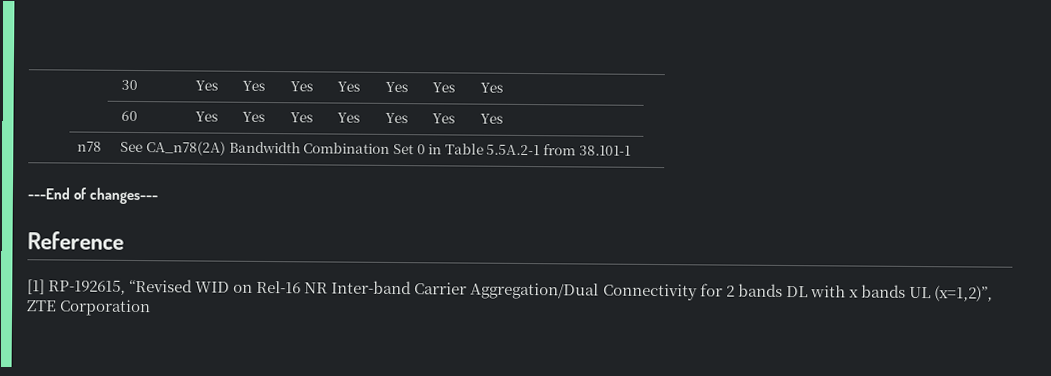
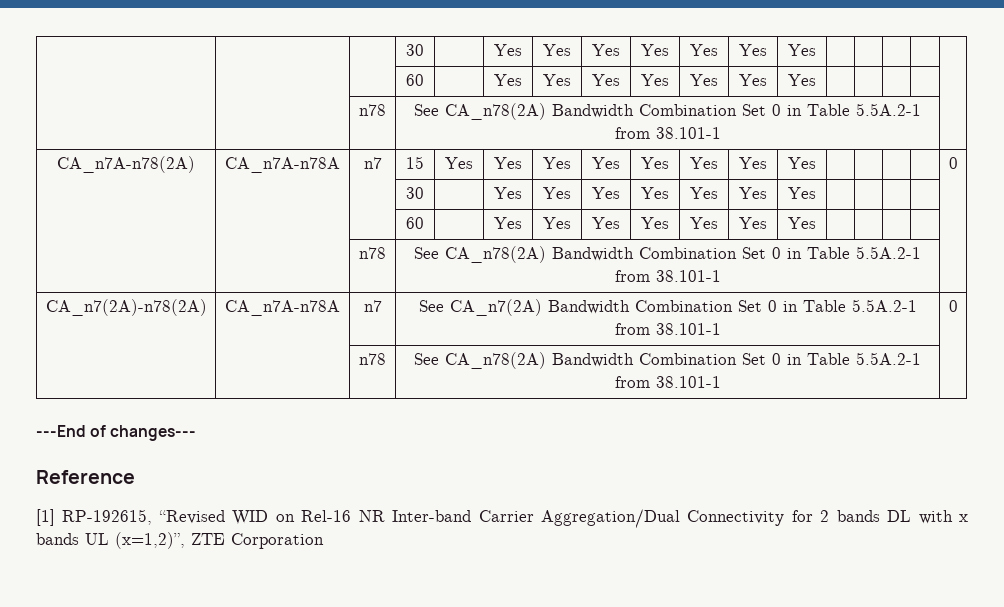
+ CA_n7A-n78(2A) | CA_n7A-n78A | n7 | 15 | Yes | Yes | Yes | Yes | Yes | Yes | Yes | Yes | | | | | 0
+ | | | 30 | | Yes | Yes | Yes | Yes | Yes | Yes | Yes | | | | |
+ | | | 60 | | Yes | Yes | Yes | Yes | Yes | Yes | Yes | | | | |
+ | | n78 | See CA_n78(2A) Bandwidth Combination Set 0 in Table 5.5A.2-1 from 38.101-1 |
+ CA_n7(2A)-n78(2A) | CA_n7A-n78A | n7 | See CA_n7(2A) Bandwidth Combination Set 0 in Table 5.5A.2-1 from 38.101-1 | 0
+ | | n78 | See CA_n78(2A) Bandwidth Combination Set 0 in Table 5.5A.2-1 from 38.101-1 |

